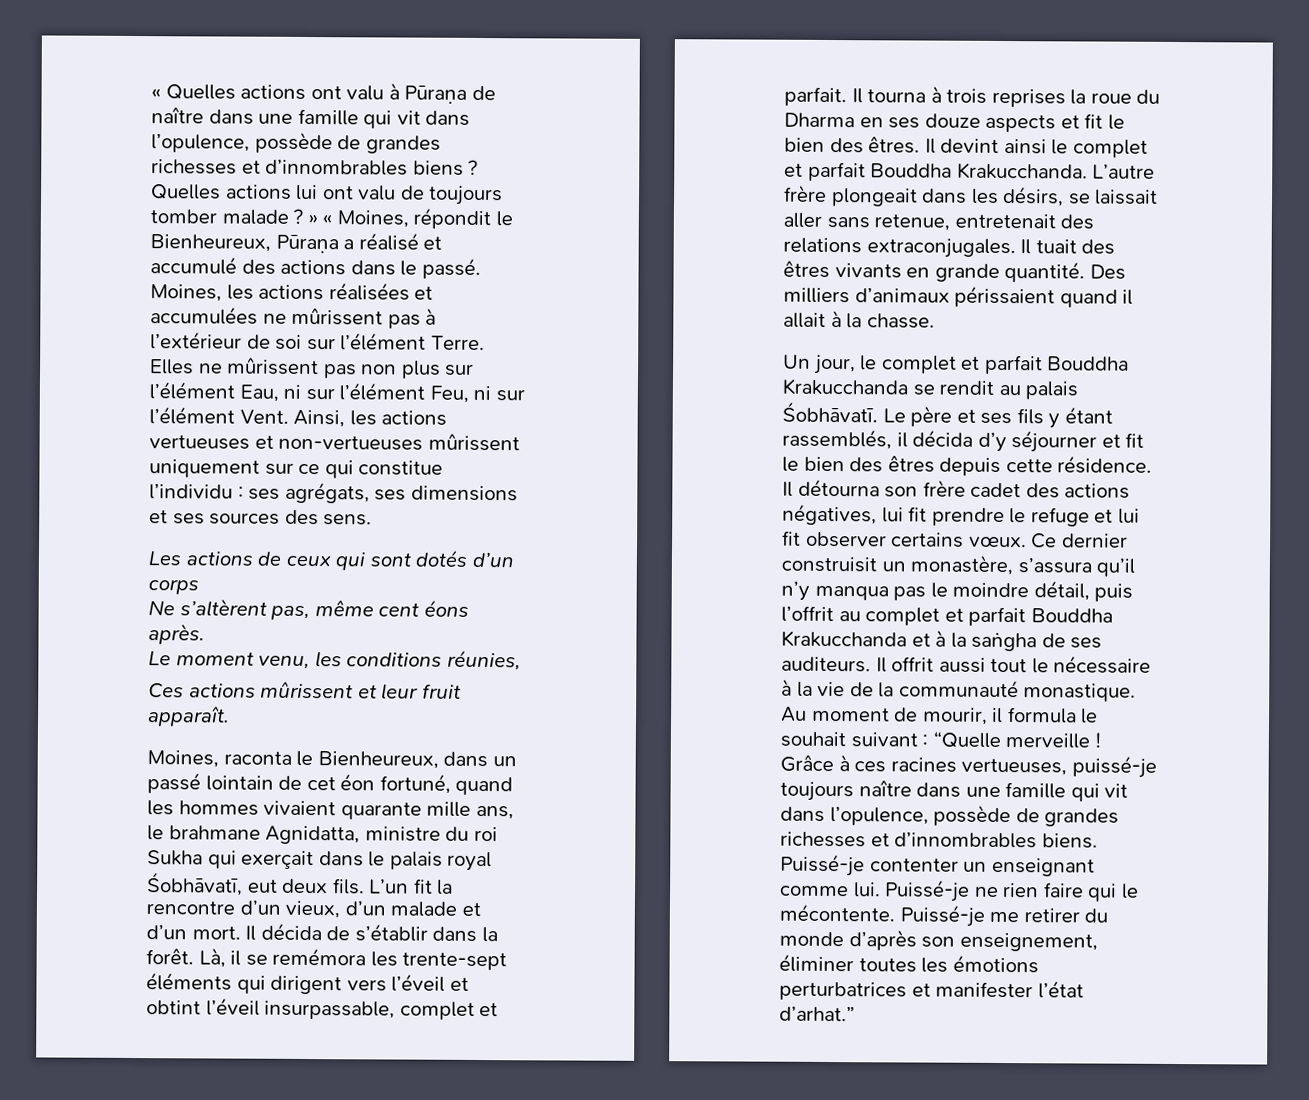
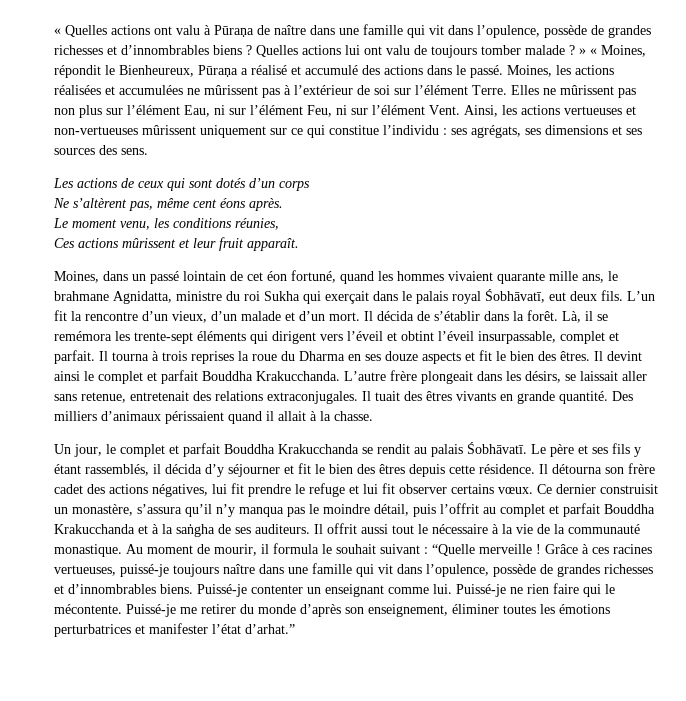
- Moines, raconta le Bienheureux, dans un passé lointain de cet éon fortuné, quand les hommes vivaient quarante mille ans, le brahmane Agnidatta, ministre du roi Sukha qui exerçait dans le palais royal Śobhāvatī, eut deux fils.
+ Moines, dans un passé lointain de cet éon fortuné, quand les hommes vivaient quarante mille ans, le brahmane Agnidatta, ministre du roi Sukha qui exerçait dans le palais royal Śobhāvatī, eut deux fils.

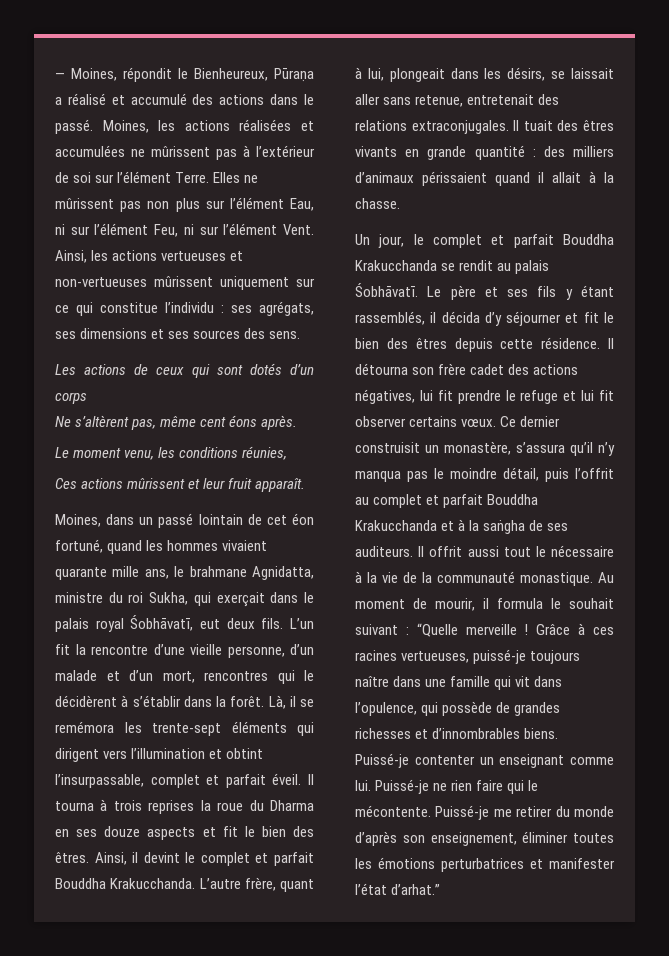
- « Quelles actions ont valu à Pūraṇa de naître dans une famille qui vit dans l’opulence, possède de grandes richesses et d’innombrables biens ? Quelles actions lui ont valu de toujours tomber malade ? » « Moines, répondit le Bienheureux, Pūraṇa a réalisé et accumulé des actions dans le passé.
+ — Moines, répondit le Bienheureux, Pūraṇa a réalisé et accumulé des actions dans le passé.
- Moines, dans un passé lointain de cet éon fortuné, quand les hommes vivaient quarante mille ans, le brahmane Agnidatta, ministre du roi Sukha qui exerçait dans le palais royal Śobhāvatī, eut deux fils.
+ Moines, dans un passé lointain de cet éon fortuné, quand les hommes vivaient quarante mille ans, le brahmane Agnidatta, ministre du roi Sukha, qui exerçait dans le palais royal Śobhāvatī, eut deux fils.
- L’un fit la rencontre d’un vieux, d’un malade et d’un mort. Il décida de s’établir dans la forêt.
+ L’un fit la rencontre d’une vieille personne, d’un malade et d’un mort, rencontres qui le décidèrent à s’établir dans la forêt.
- Là, il se remémora les trente-sept éléments qui dirigent vers l’éveil et obtint l’éveil insurpassable, complet et parfait.
+ Là, il se remémora les trente-sept éléments qui dirigent vers l’illumination et obtint l’insurpassable, complet et parfait éveil.
- Il devint ainsi le complet et parfait Bouddha Krakucchanda.
+ Ainsi, il devint le complet et parfait Bouddha Krakucchanda.
- L’autre frère plongeait dans les désirs, se laissait aller sans retenue, entretenait des relations extraconjugales.
+ L’autre frère, quant à lui, plongeait dans les désirs, se laissait aller sans retenue, entretenait des relations extraconjugales.
- Il tuait des êtres vivants en grande quantité. Des milliers d’animaux périssaient quand il allait à la chasse.
+ Il tuait des êtres vivants en grande quantité : des milliers d’animaux périssaient quand il allait à la chasse.
- Grâce à ces racines vertueuses, puissé-je toujours naître dans une famille qui vit dans l’opulence, possède de grandes richesses et d’innombrables biens.
+ Grâce à ces racines vertueuses, puissé-je toujours naître dans une famille qui vit dans l’opulence, qui possède de grandes richesses et d’innombrables biens.

